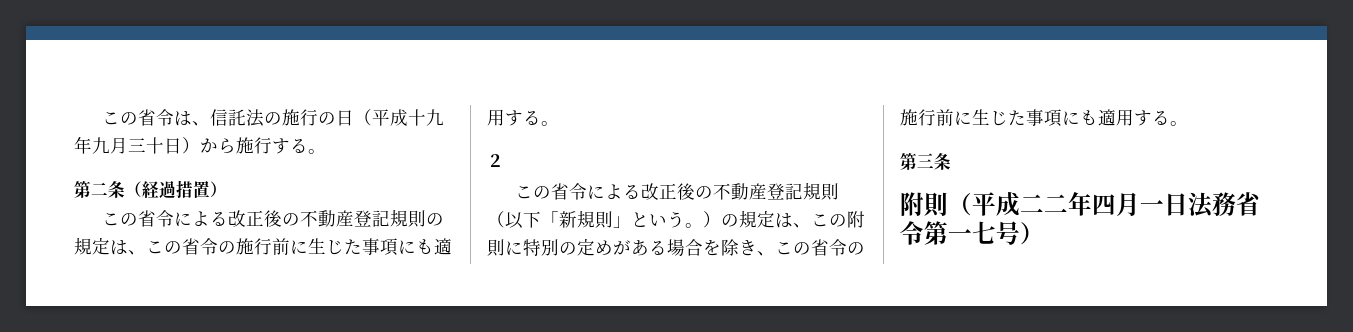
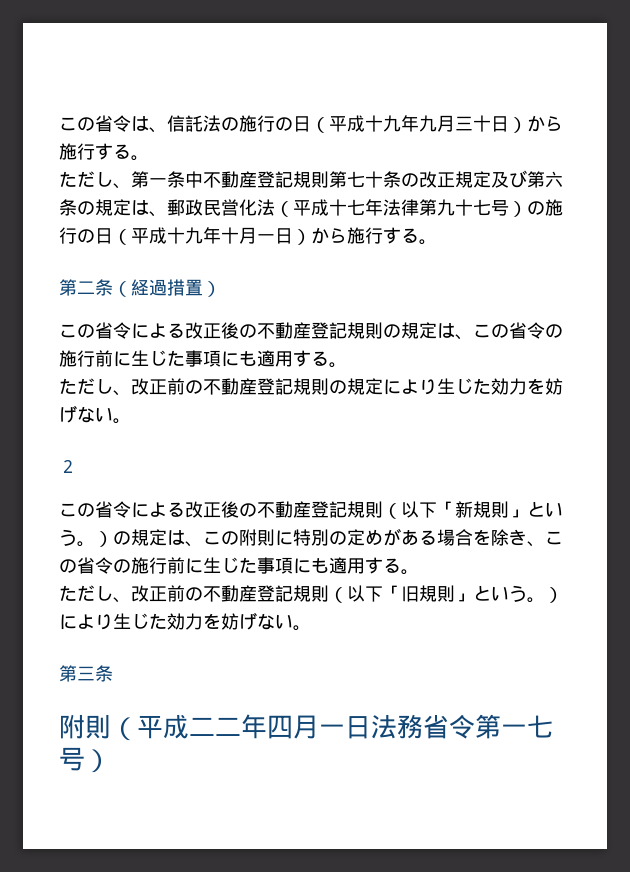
+ ただし、第一条中不動産登記規則第七十条の改正規定及び第六条の規定は、郵政民営化法（平成十七年法律第九十七号）の施行の日（平成十九年十月一日）から施行する。
+ ただし、改正前の不動産登記規則の規定により生じた効力を妨げない。
+ ただし、改正前の不動産登記規則（以下「旧規則」という。）により生じた効力を妨げない。

